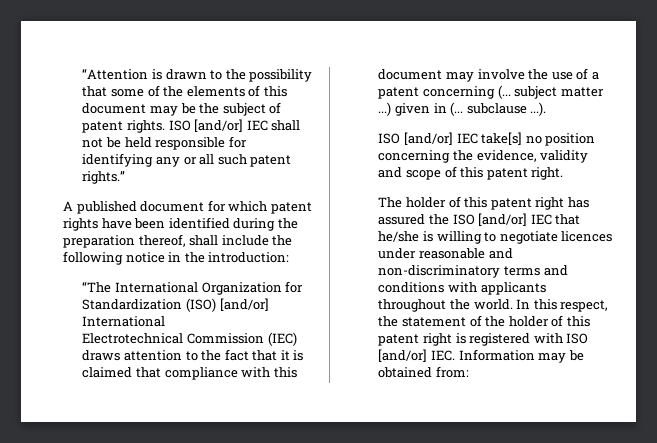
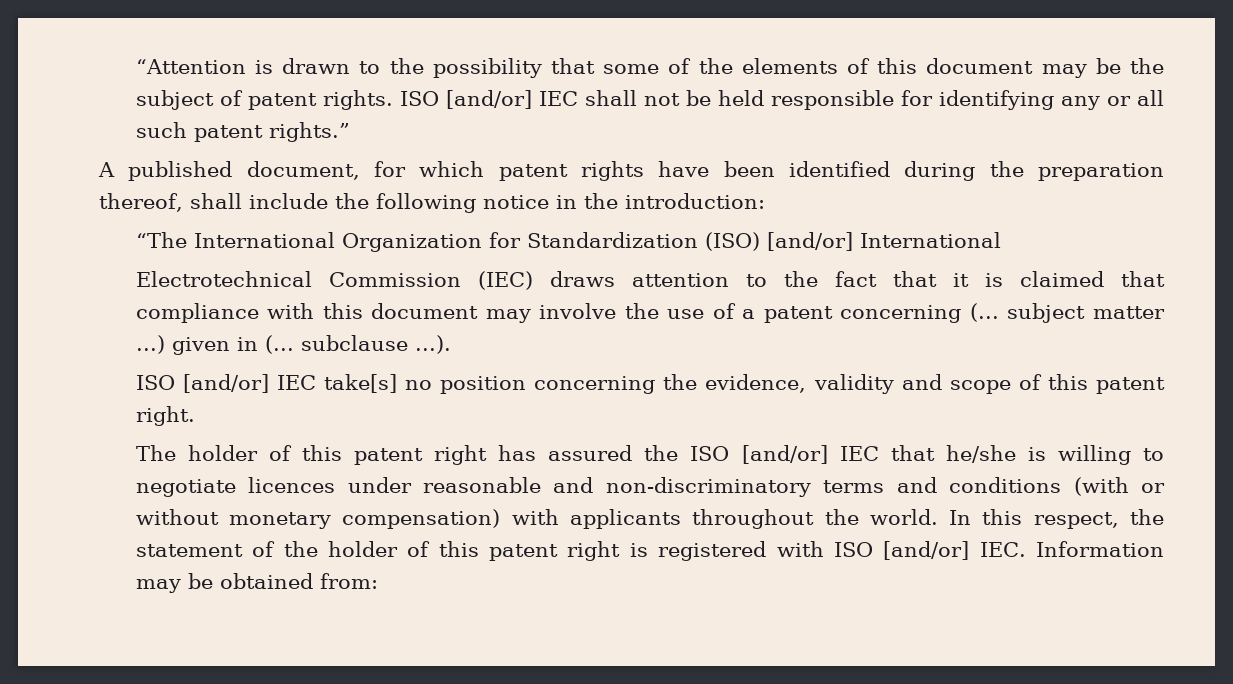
- A published document for which patent rights have been identified during the preparation thereof, shall include the following notice in the introduction:
+ A published document, for which patent rights have been identified during the preparation thereof, shall include the following notice in the introduction:
- The holder of this patent right has assured the ISO [and/or] IEC that he/she is willing to negotiate licences under reasonable and non-discriminatory terms and conditions with applicants throughout the world.
+ The holder of this patent right has assured the ISO [and/or] IEC that he/she is willing to negotiate licences under reasonable and non-discriminatory terms and conditions (with or without monetary compensation) with applicants throughout the world.

